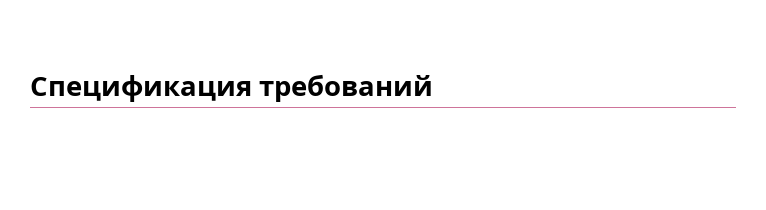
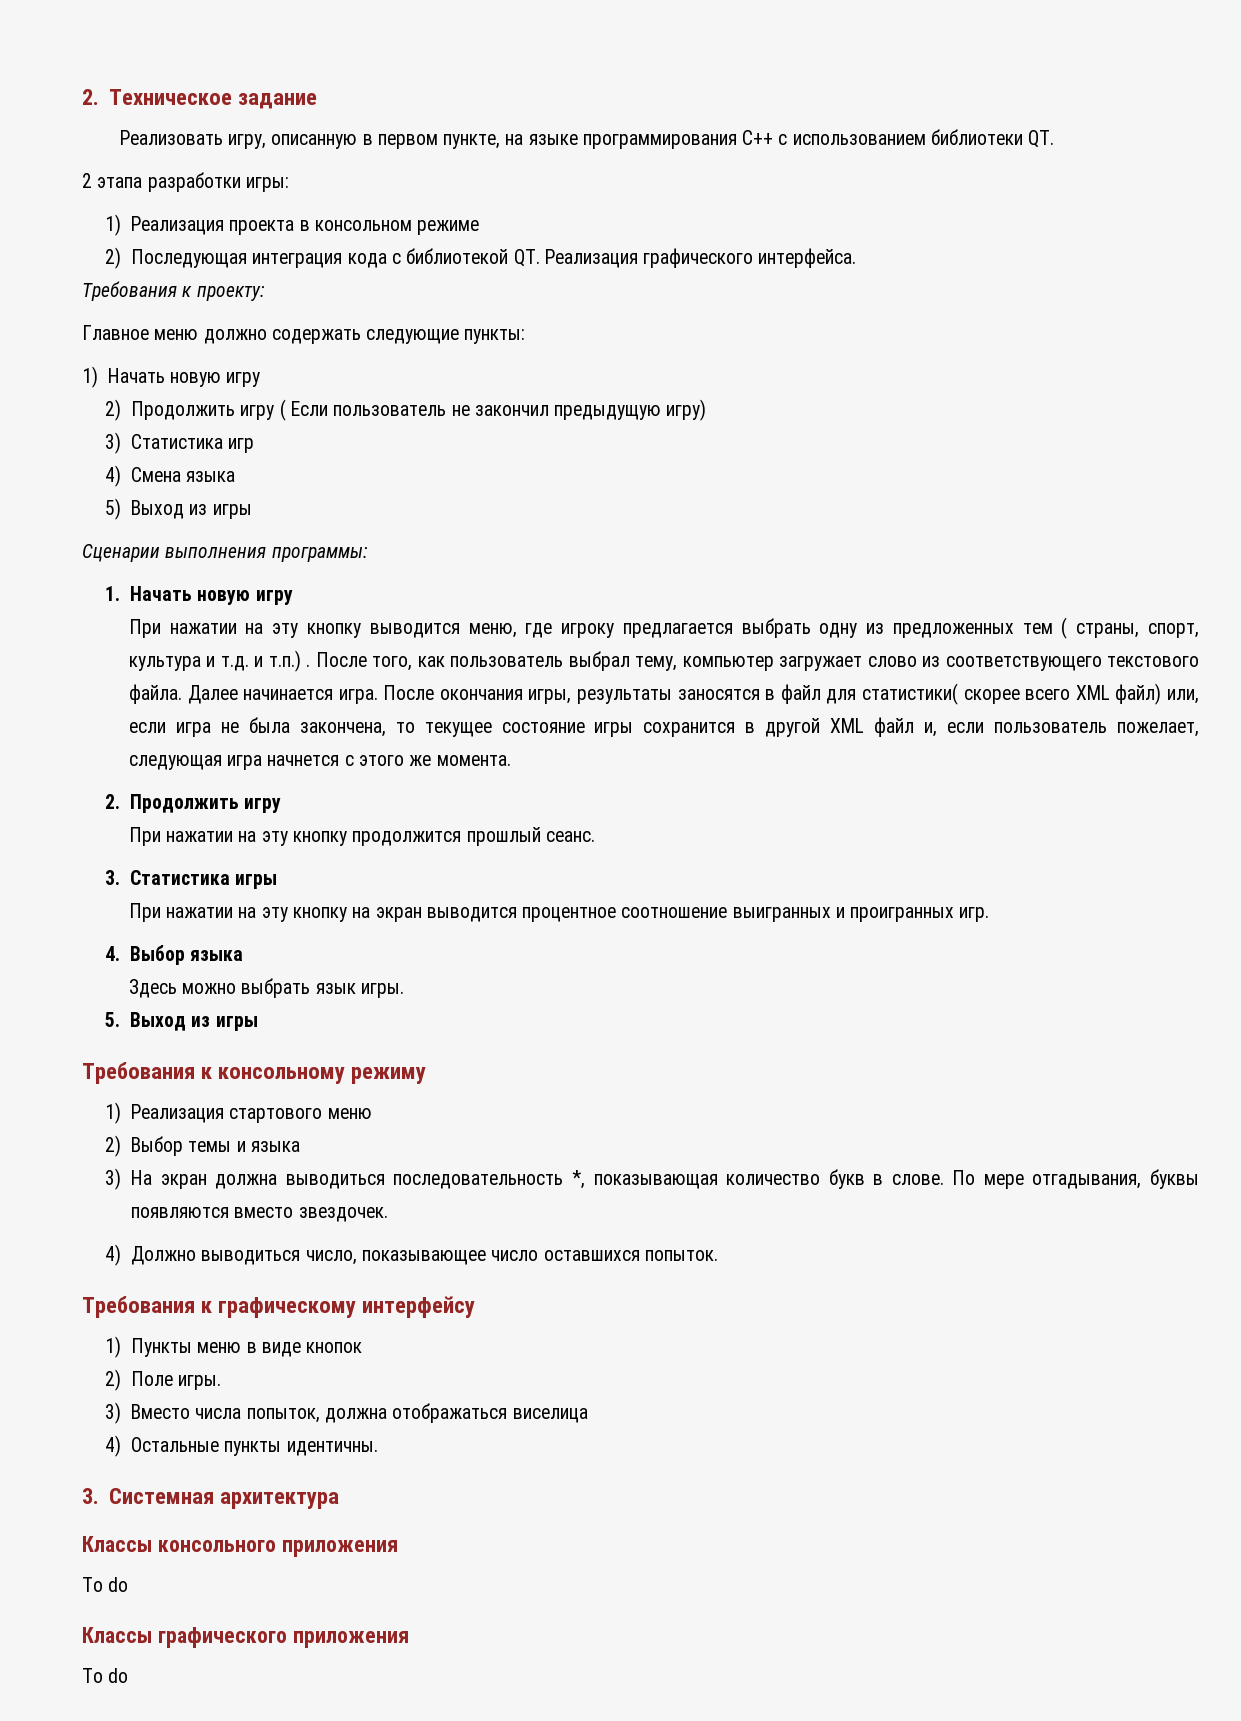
- Спецификация требований
+ 2. Техническое задание
+ Реализовать игру, описанную в первом пункте, на языке программирования С++ с использованием библиотеки QT.
+ 2 этапа разработки игры:
+ 1) Реализация проекта в консольном режиме
+ 2) Последующая интеграция кода с библиотекой QT. Реализация графического интерфейса.
+ Требования к проекту:
+ Главное меню должно содержать следующие пункты:
+ 1) Начать новую игру
+ 2) Продолжить игру ( Если пользователь не закончил предыдущую игру)
+ 3) Статистика игр
+ 4) Смена языка
+ 5) Выход из игры
+ Сценарии выполнения программы:
+ 1. Начать новую игру
+ При нажатии на эту кнопку выводится меню, где игроку предлагается выбрать одну из предложенных тем ( страны, спорт, культура и т.д. и т.п.) . После того, как пользователь выбрал тему, компьютер загружает слово из соответствующего текстового файла. Далее начинается игра. После окончания игры, результаты заносятся в файл для статистики( скорее всего XML файл) или, если игра не была закончена, то текущее состояние игры сохранится в другой XML файл и, если пользователь пожелает, следующая игра начнется с этого же момента.
+ 2. Продолжить игру
+ При нажатии на эту кнопку продолжится прошлый сеанс.
+ 3. Статистика игры
+ При нажатии на эту кнопку на экран выводится процентное соотношение выигранных и проигранных игр.
+ 4. Выбор языка
+ Здесь можно выбрать язык игры.
+ 5. Выход из игры
+ Требования к консольному режиму
+ 1) Реализация стартового меню
+ 2) Выбор темы и языка
+ 3) На экран должна выводиться последовательность *, показывающая количество букв в слове. По мере отгадывания, буквы появляются вместо звездочек.
+ 4) Должно выводиться число, показывающее число оставшихся попыток.
+ Требования к графическому интерфейсу
+ 1) Пункты меню в виде кнопок
+ 2) Поле игры.
+ 3) Вместо числа попыток, должна отображаться виселица
+ 4) Остальные пункты идентичны.
+ 3. Системная архитектура
+ Классы консольного приложения
+ To do
+ Классы графического приложения
+ To do

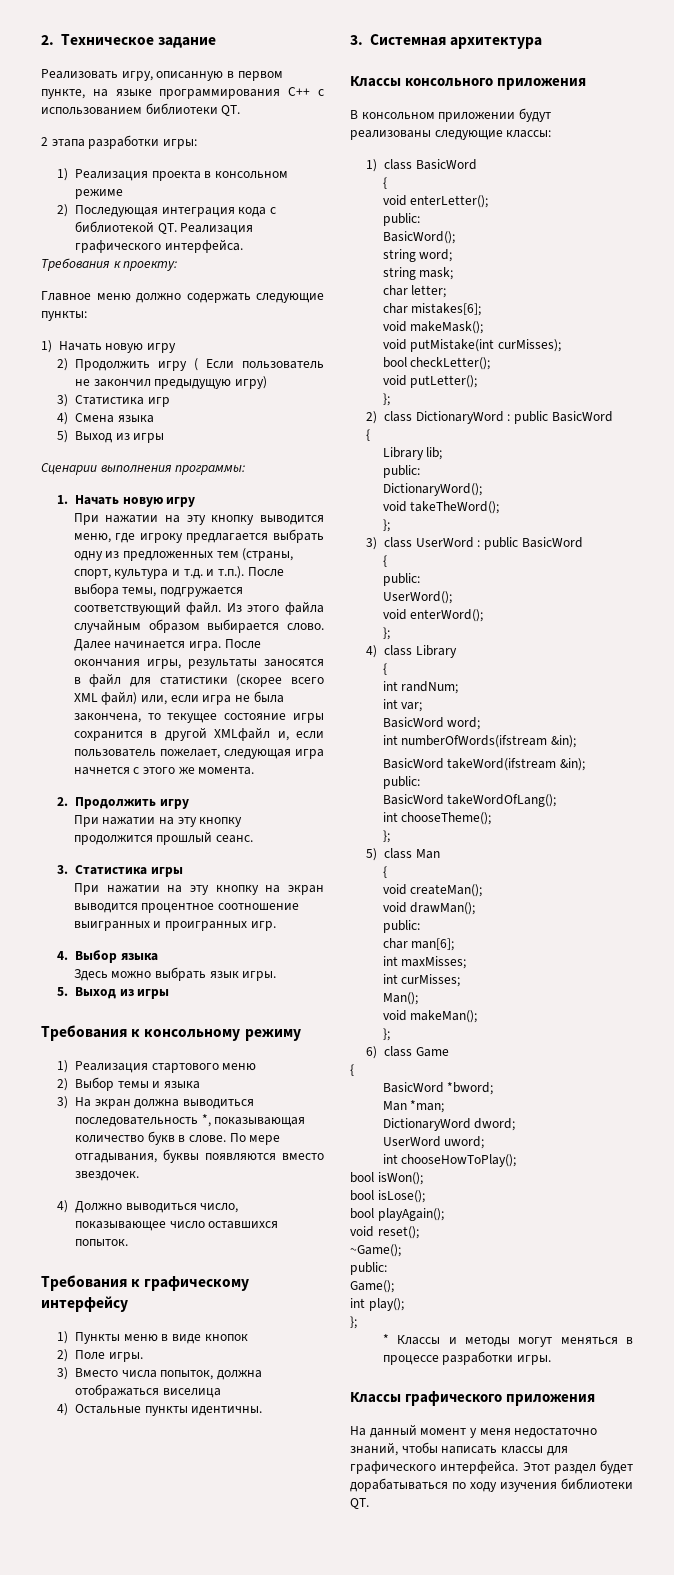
- При нажатии на эту кнопку выводится меню, где игроку предлагается выбрать одну из предложенных тем ( страны, спорт, культура и т.д. и т.п.) . После того, как пользователь выбрал тему, компьютер загружает слово из соответствующего текстового файла.
+ При нажатии на эту кнопку выводится меню, где игроку предлагается выбрать одну из предложенных тем (страны, спорт, культура и т.д. и т.п.). После выбора темы, подгружается соответствующий файл. Из этого файла случайным образом выбирается слово.
- После окончания игры, результаты заносятся в файл для статистики( скорее всего XML файл) или, если игра не была закончена, то текущее состояние игры сохранится в другой XML файл и, если пользователь пожелает, следующая игра начнется с этого же момента.
+ После окончания игры, результаты заносятся в файл для статистики (скорее всего XML файл) или, если игра не была закончена, то текущее состояние игры сохранится в другой XMLфайл и, если пользователь пожелает, следующая игра начнется с этого же момента.
  Классы консольного приложения
- To do
+ В консольном приложении будут реализованы следующие классы:
+ 1) class BasicWord
+ {
+ void enterLetter();
+ public:
+ BasicWord();
+ string word;
+ string mask;
+ char letter;
+ char mistakes[6];
+ void makeMask();
+ void putMistake(int curMisses);
+ bool checkLetter();
+ void putLetter();
+ };
+ 2) class DictionaryWord : public BasicWord
+ {
+ Library lib;
+ public:
+ DictionaryWord();
+ void takeTheWord();
+ };
+ 3) class UserWord : public BasicWord
+ {
+ public:
+ UserWord();
+ void enterWord();
+ };
+ 4) class Library
+ {
+ int randNum;
+ int var;
+ BasicWord word;
+ int numberOfWords(ifstream &in);
+ BasicWord takeWord(ifstream &in);
+ public:
+ BasicWord takeWordOfLang();
+ int chooseTheme();
+ };
+ 5) class Man
+ {
+ void createMan();
+ void drawMan();
+ public:
+ char man[6];
+ int maxMisses;
+ int curMisses;
+ Man();
+ void makeMan();
+ };
+ 6) class Game
+ {
+ BasicWord *bword;
+ Man *man;
+ DictionaryWord dword;
+ UserWord uword;
+ int chooseHowToPlay();
+ bool isWon();
+ bool isLose();
+ bool playAgain();
+ void reset();
+ ~Game();
+ public:
+ Game();
+ int play();
+ };
+ * Классы и методы могут меняться в процессе разработки игры.
  Классы графического приложения
- To do
+ На данный момент у меня недостаточно знаний, чтобы написать классы для графического интерфейса. Этот раздел будет дорабатываться по ходу изучения библиотеки QT.

